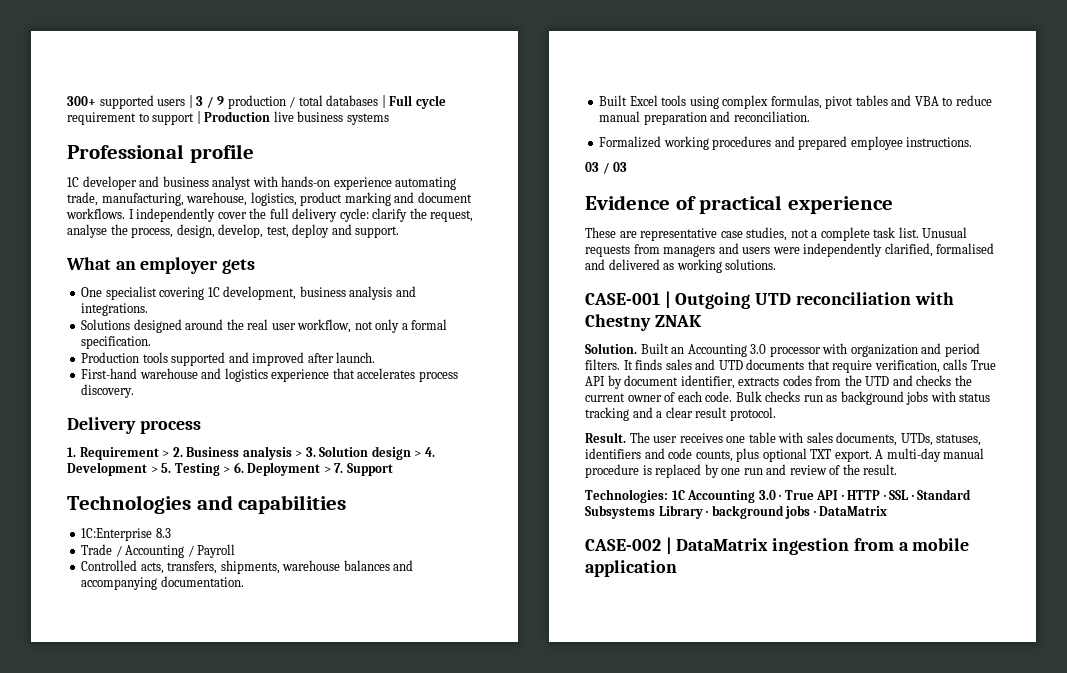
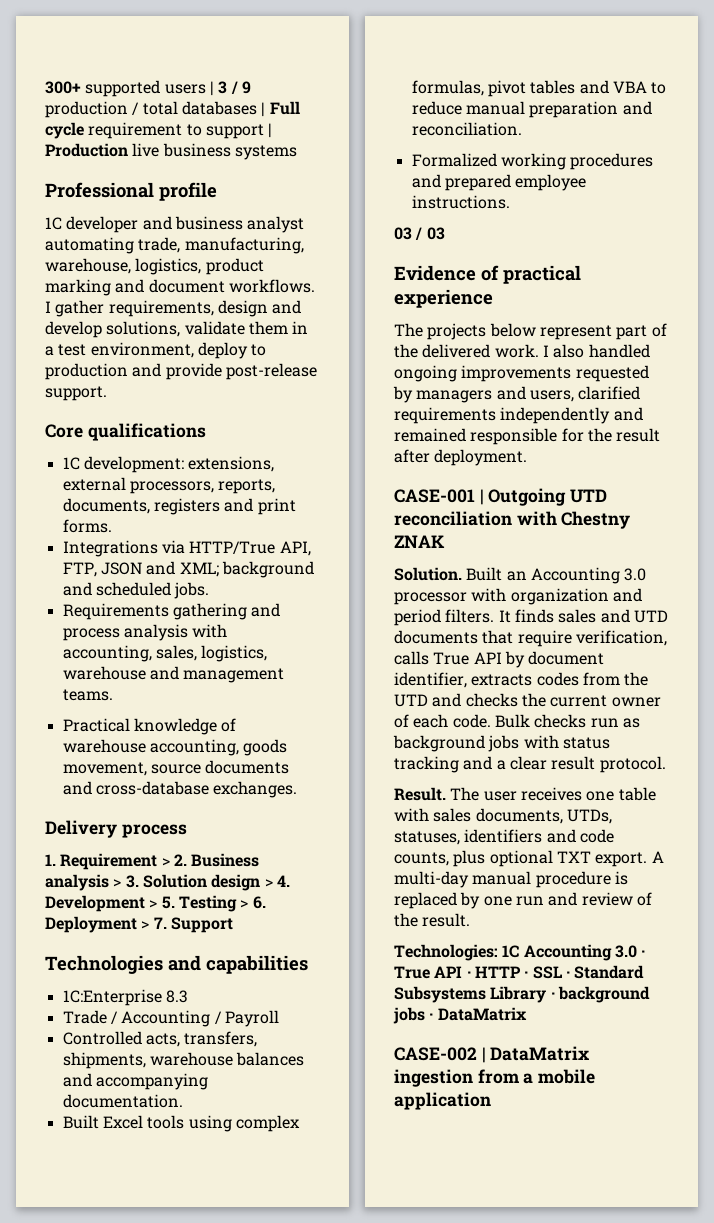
- 1C developer and business analyst with hands-on experience automating trade, manufacturing, warehouse, logistics, product marking and document workflows.
+ 1C developer and business analyst automating trade, manufacturing, warehouse, logistics, product marking and document workflows.
- I independently cover the full delivery cycle: clarify the request, analyse the process, design, develop, test, deploy and support.
- What an employer gets
- One specialist covering 1C development, business analysis and integrations.
- Solutions designed around the real user workflow, not only a formal specification.
- Production tools supported and improved after launch.
- First-hand warehouse and logistics experience that accelerates process discovery.
+ I gather requirements, design and develop solutions, validate them in a test environment, deploy to production and provide post-release support.
+ Core qualifications
+ 1C development: extensions, external processors, reports, documents, registers and print forms.
+ Integrations via HTTP/True API, FTP, JSON and XML; background and scheduled jobs.
+ Requirements gathering and process analysis with accounting, sales, logistics, warehouse and management teams.
+ Practical knowledge of warehouse accounting, goods movement, source documents and cross-database exchanges.
- These are representative case studies, not a complete task list. Unusual requests from managers and users were independently clarified, formalised and delivered as working solutions.
+ The projects below represent part of the delivered work. I also handled ongoing improvements requested by managers and users, clarified requirements independently and remained responsible for the result after deployment.

